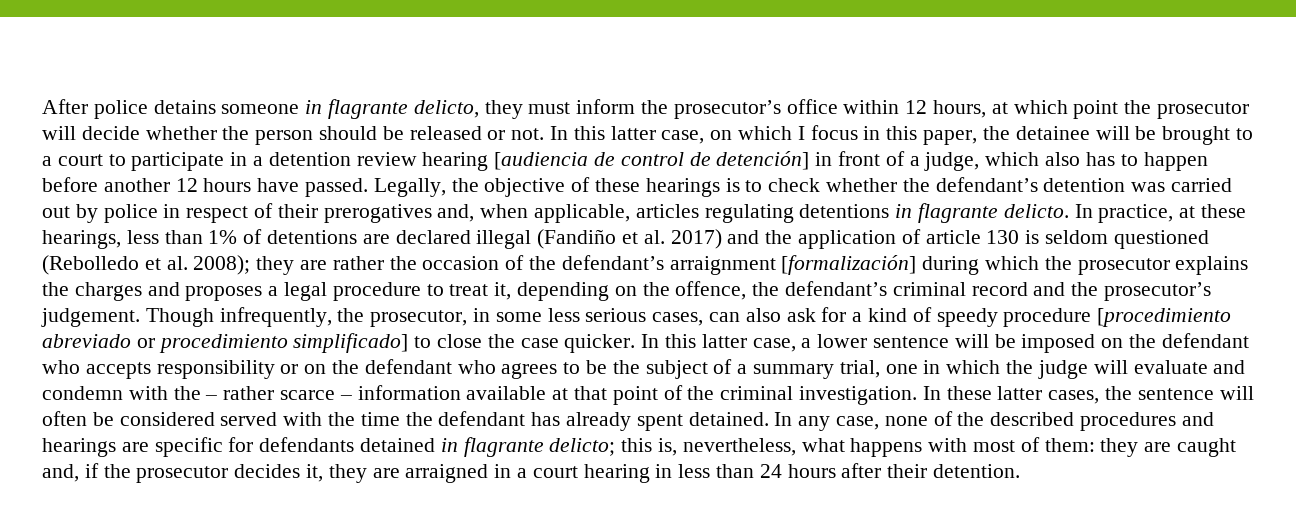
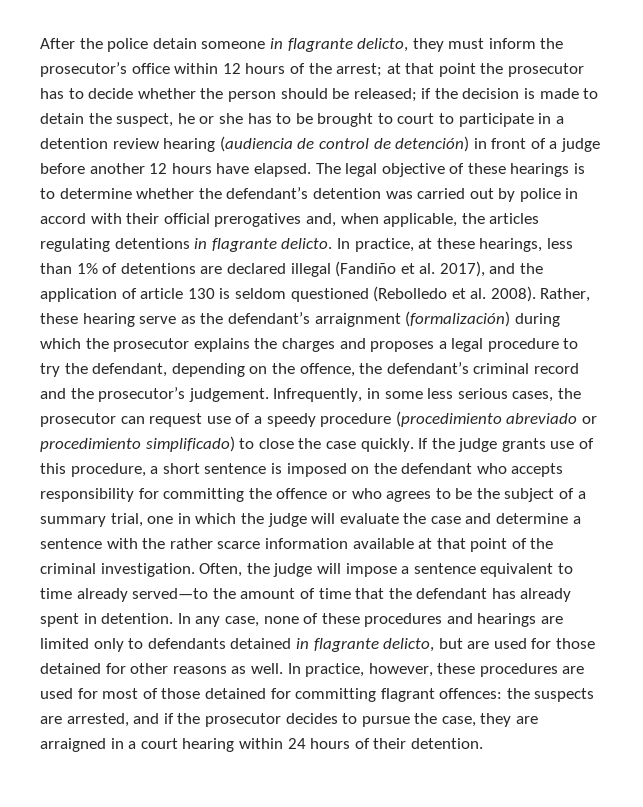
- After police detains someone in flagrante delicto, they must inform the prosecutor’s office within 12 hours, at which point the prosecutor will decide whether the person should be released or not. In this latter case, on which I focus in this paper, the detainee will be brought to a court to participate in a detention review hearing [audiencia de control de detención] in front of a judge, which also has to happen before another 12 hours have passed. Legally, the objective of these hearings is to check whether the defendant’s detention was carried out by police in respect of their prerogatives and, when applicable, articles regulating detentions in flagrante delicto.
+ After the police detain someone in flagrante delicto, they must inform the prosecutor’s office within 12 hours of the arrest; at that point the prosecutor has to decide whether the person should be released; if the decision is made to detain the suspect, he or she has to be brought to court to participate in a detention review hearing (audiencia de control de detención) in front of a judge before another 12 hours have elapsed. The legal objective of these hearings is to determine whether the defendant’s detention was carried out by police in accord with their official prerogatives and, when applicable, the articles regulating detentions in flagrante delicto.
- In practice, at these hearings, less than 1% of detentions are declared illegal (Fandiño et al. 2017) and the application of article 130 is seldom questioned (Rebolledo et al. 2008); they are rather the occasion of the defendant’s arraignment [formalización] during which the prosecutor explains the charges and proposes a legal procedure to treat it, depending on the offence, the defendant’s criminal record and the prosecutor’s judgement.
+ In practice, at these hearings, less than 1% of detentions are declared illegal (Fandiño et al. 2017), and the application of article 130 is seldom questioned (Rebolledo et al. 2008). Rather, these hearing serve as the defendant’s arraignment (formalización) during which the prosecutor explains the charges and proposes a legal procedure to try the defendant, depending on the offence, the defendant’s criminal record and the prosecutor’s judgement.
- Though infrequently, the prosecutor, in some less serious cases, can also ask for a kind of speedy procedure [procedimiento abreviado or procedimiento simplificado] to close the case quicker. In this latter case, a lower sentence will be imposed on the defendant who accepts responsibility or on the defendant who agrees to be the subject of a summary trial, one in which the judge will evaluate and condemn with the – rather scarce – information available at that point of the criminal investigation.
+ Infrequently, in some less serious cases, the prosecutor can request use of a speedy procedure (procedimiento abreviado or procedimiento simplificado) to close the case quickly. If the judge grants use of this procedure, a short sentence is imposed on the defendant who accepts responsibility for committing the offence or who agrees to be the subject of a summary trial, one in which the judge will evaluate the case and determine a sentence with the rather scarce information available at that point of the criminal investigation.
- In these latter cases, the sentence will often be considered served with the time the defendant has already spent detained.
+ Often, the judge will impose a sentence equivalent to time already served—to the amount of time that the defendant has already spent in detention.
- In any case, none of the described procedures and hearings are specific for defendants detained in flagrante delicto; this is, nevertheless, what happens with most of them: they are caught and, if the prosecutor decides it, they are arraigned in a court hearing in less than 24 hours after their detention.
+ In any case, none of these procedures and hearings are limited only to defendants detained in flagrante delicto, but are used for those detained for other reasons as well. In practice, however, these procedures are used for most of those detained for committing flagrant offences: the suspects are arrested, and if the prosecutor decides to pursue the case, they are arraigned in a court hearing within 24 hours of their detention.

